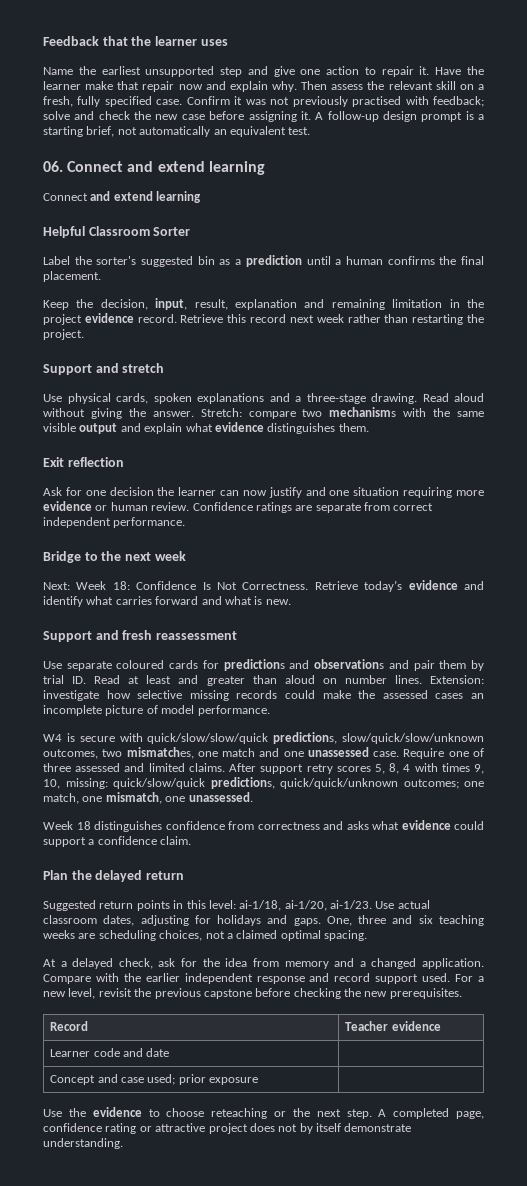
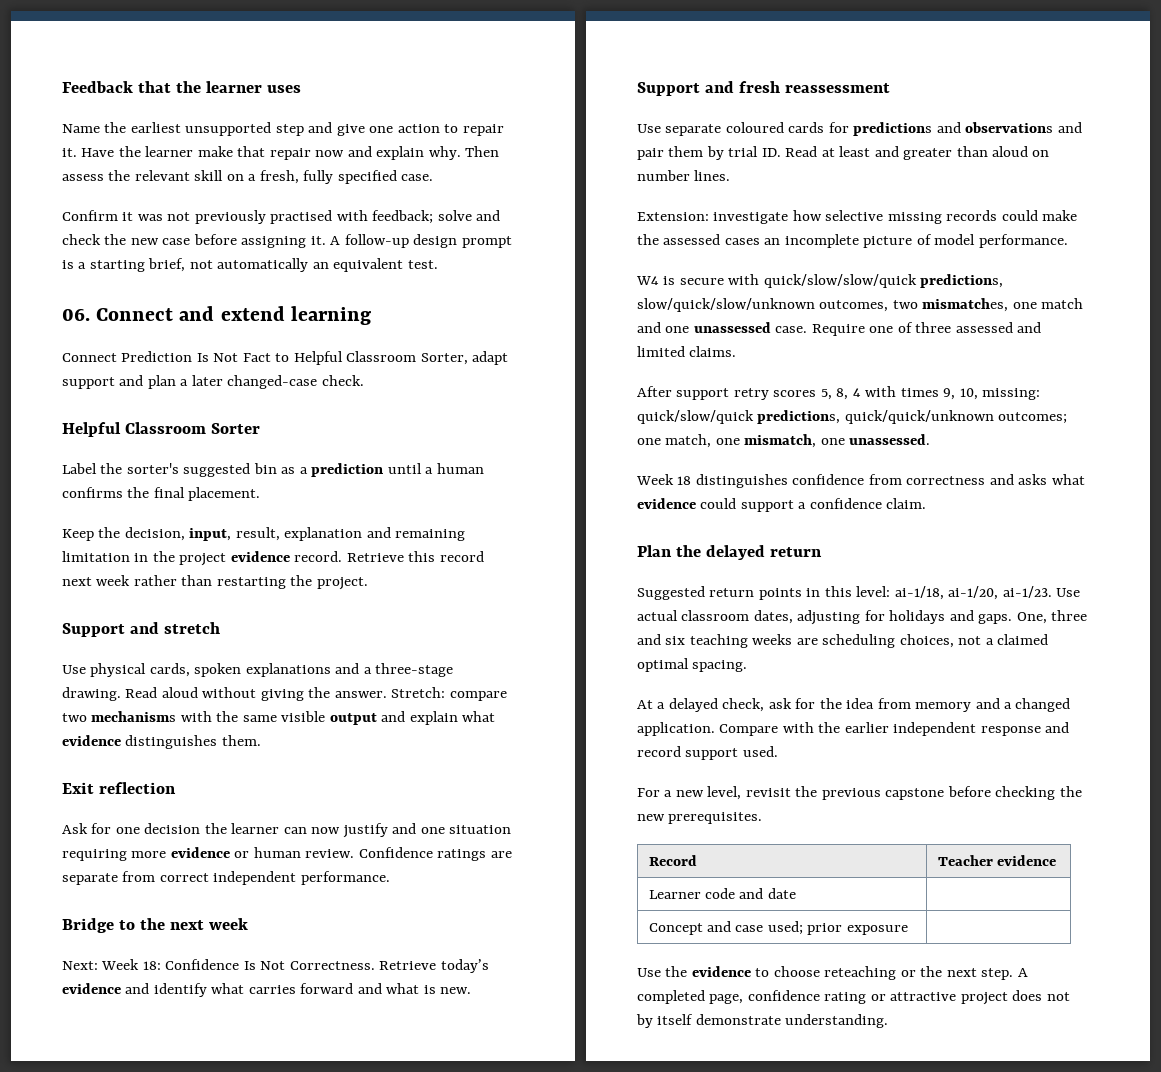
- Then assess the relevant skill on a fresh, fully specified case. Confirm it was not previously practised with feedback; solve and check the new case before assigning it.
+ Then assess the relevant skill on a fresh, fully specified case.
+ Confirm it was not previously practised with feedback; solve and check the new case before assigning it.
  06. Connect and extend learning
- Connect and extend learning
+ Connect Prediction Is Not Fact to Helpful Classroom Sorter, adapt support and plan a later changed-case check.
- Use separate coloured cards for predictions and observations and pair them by trial ID. Read at least and greater than aloud on number lines. Extension: investigate how selective missing records could make the assessed cases an incomplete picture of model performance.
+ Use separate coloured cards for predictions and observations and pair them by trial ID. Read at least and greater than aloud on number lines.
+ Extension: investigate how selective missing records could make the assessed cases an incomplete picture of model performance.
- Require one of three assessed and limited claims. After support retry scores 5, 8, 4 with times 9, 10, missing: quick/slow/quick predictions, quick/quick/unknown outcomes; one match, one mismatch, one unassessed.
+ Require one of three assessed and limited claims.
+ After support retry scores 5, 8, 4 with times 9, 10, missing: quick/slow/quick predictions, quick/quick/unknown outcomes; one match, one mismatch, one unassessed.
- Compare with the earlier independent response and record support used. For a new level, revisit the previous capstone before checking the new prerequisites.
+ Compare with the earlier independent response and record support used.
+ For a new level, revisit the previous capstone before checking the new prerequisites.

